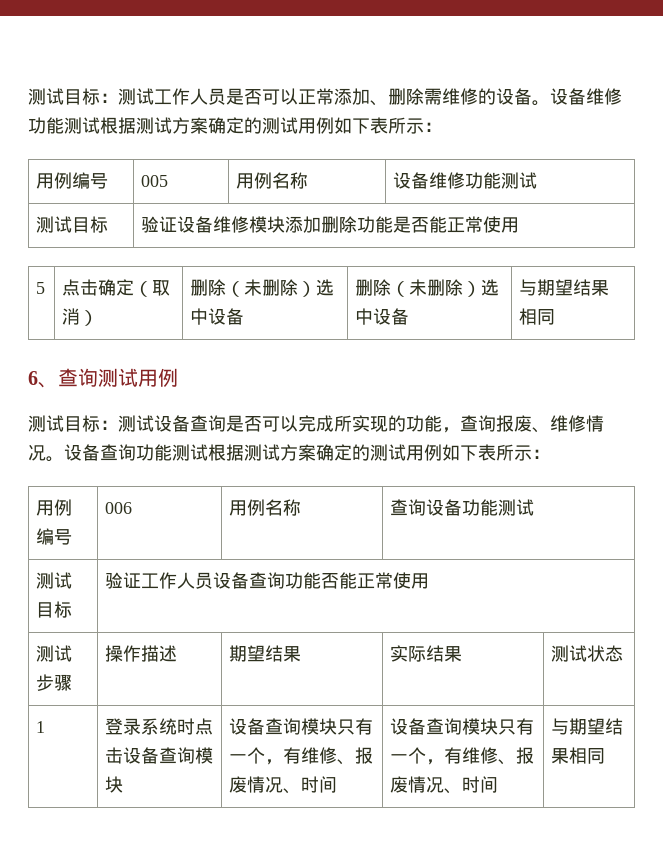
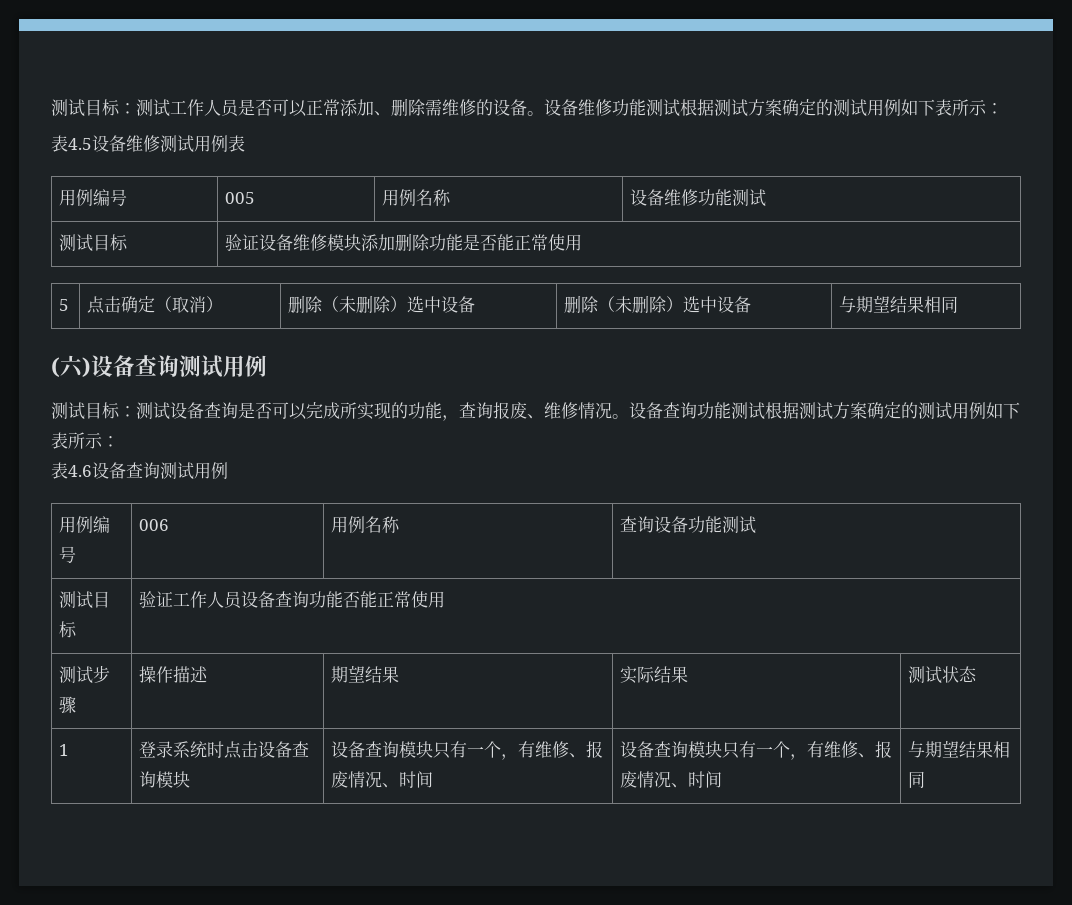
+ 表4.5设备维修测试用例表
- 6、查询测试用例
+ (六)设备查询测试用例
+ 表4.6设备查询测试用例

